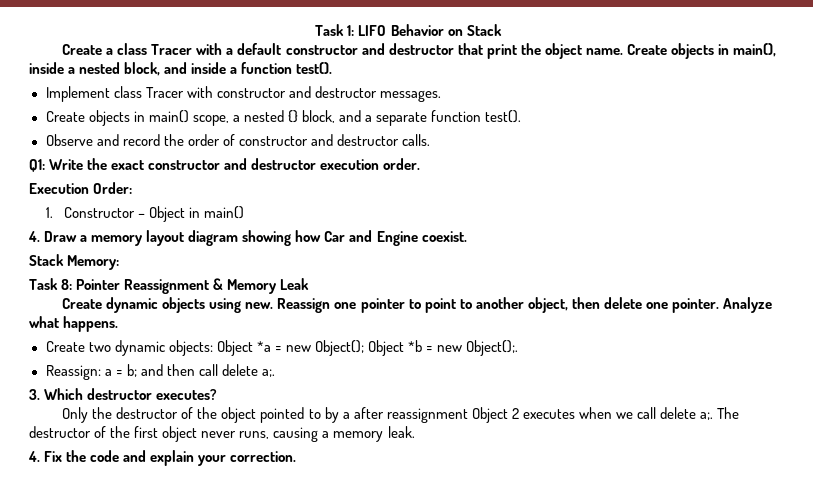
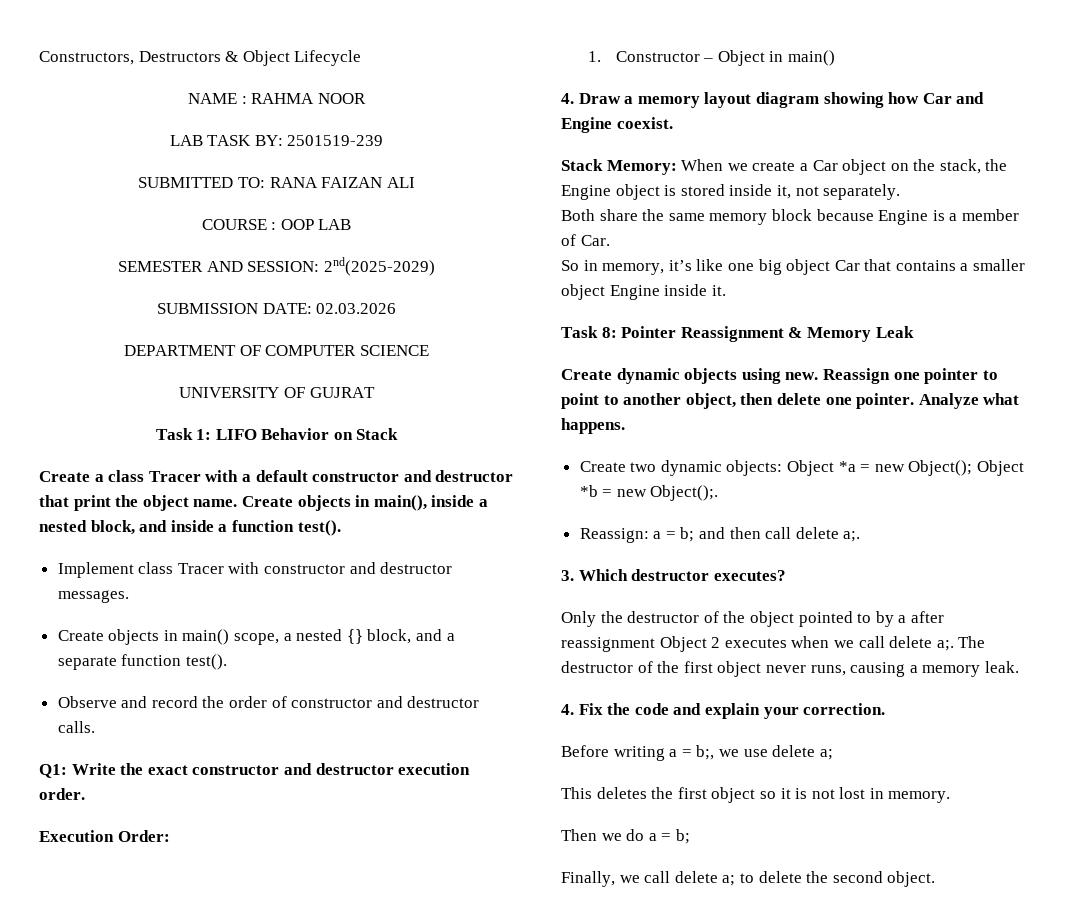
+ Constructors, Destructors & Object Lifecycle
+ NAME : RAHMA NOOR
+ LAB TASK BY: 2501519-239
+ SUBMITTED TO: RANA FAIZAN ALI
+ COURSE : OOP LAB
+ SEMESTER AND SESSION: 2nd(2025-2029)
+ SUBMISSION DATE: 02.03.2026
+ DEPARTMENT OF COMPUTER SCIENCE
+ UNIVERSITY OF GUJRAT
- Stack Memory:
+ Stack Memory: When we create a Car object on the stack, the Engine object is stored inside it, not separately.
+ Both share the same memory block because Engine is a member of Car.
+ So in memory, it’s like one big object Car that contains a smaller object Engine inside it.
+ Before writing a = b;, we use delete a;
+ This deletes the first object so it is not lost in memory.
+ Then we do a = b;
+ Finally, we call delete a; to delete the second object.

